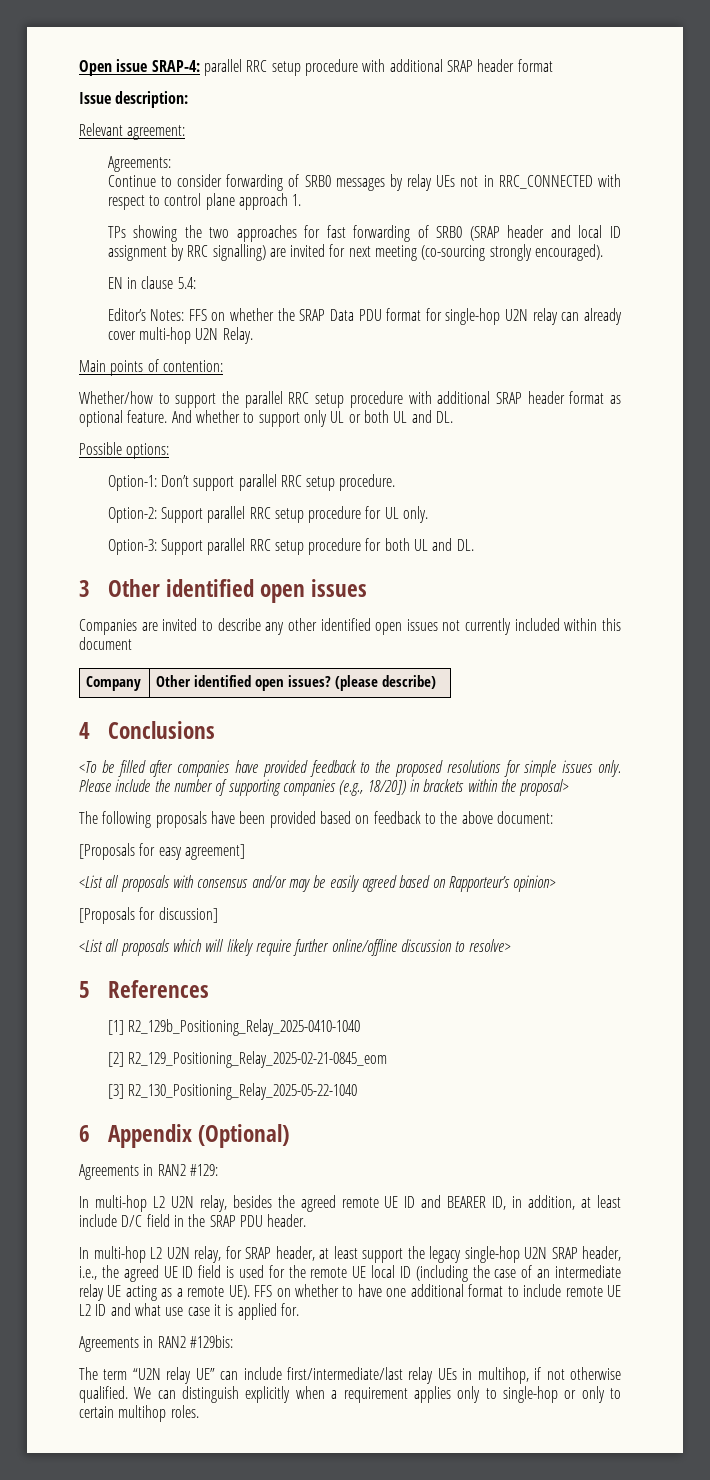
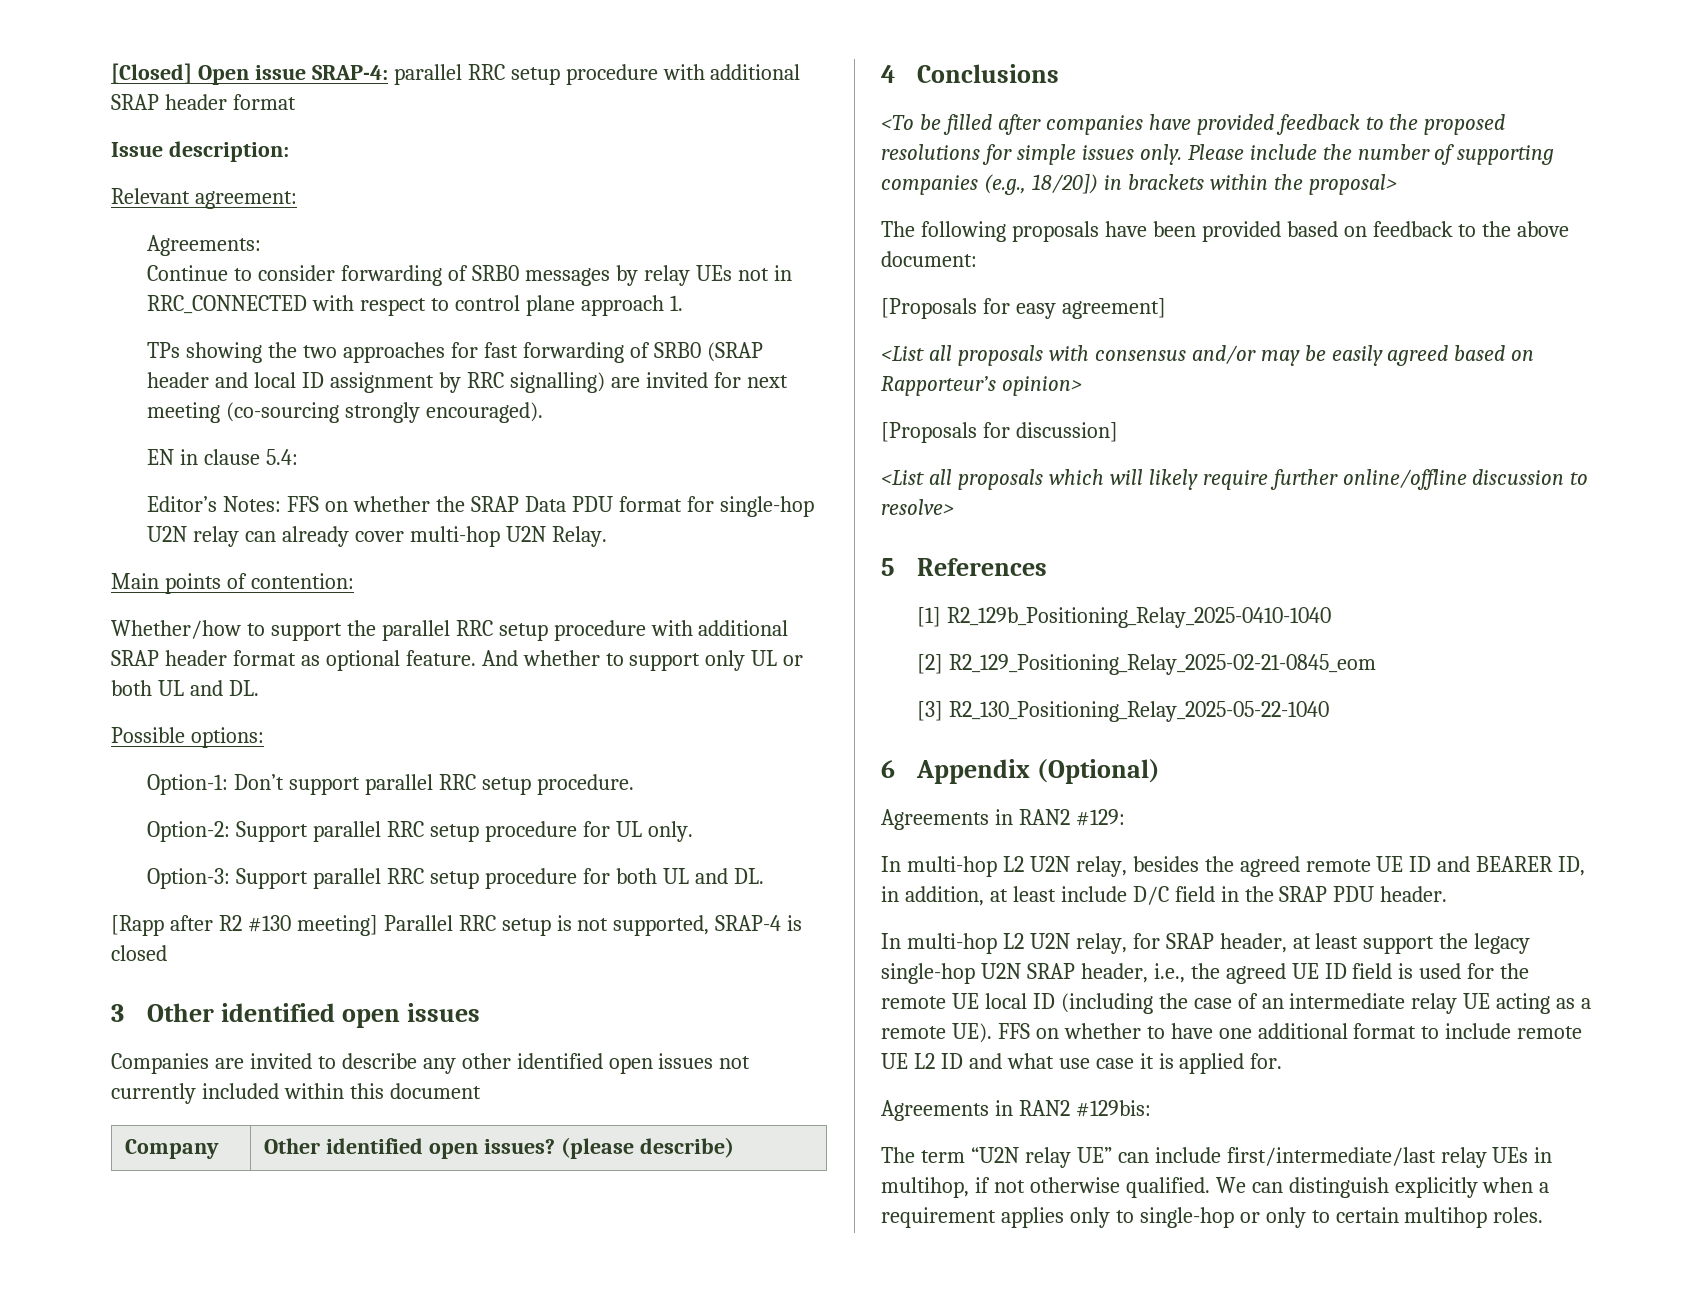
- Open issue SRAP-4: parallel RRC setup procedure with additional SRAP header format
+ [Closed] Open issue SRAP-4: parallel RRC setup procedure with additional SRAP header format
+ [Rapp after R2 #130 meeting] Parallel RRC setup is not supported, SRAP-4 is closed

